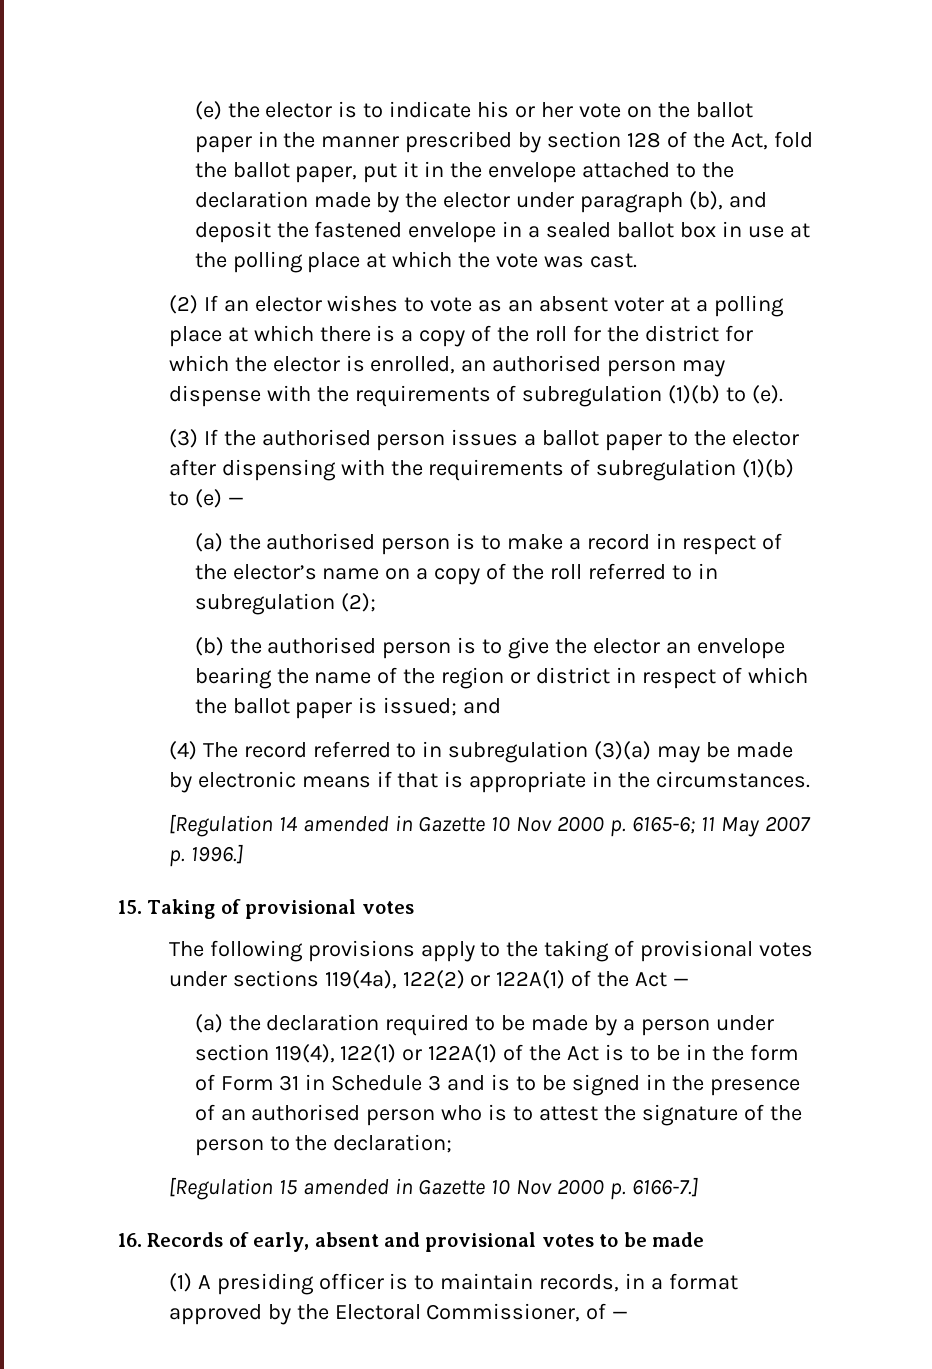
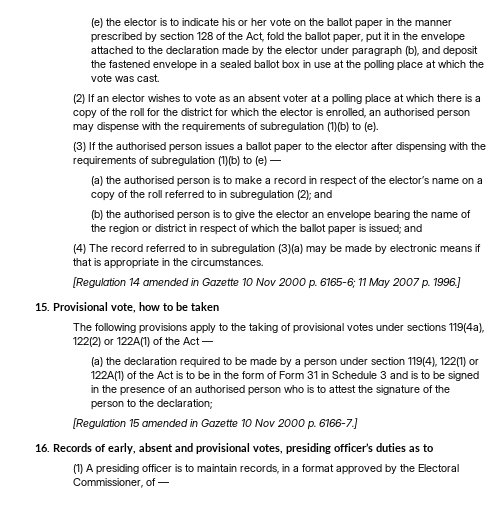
- (a) the authorised person is to make a record in respect of the elector’s name on a copy of the roll referred to in subregulation (2);
+ (a) the authorised person is to make a record in respect of the elector’s name on a copy of the roll referred to in subregulation (2); and
- 15. Taking of provisional votes
+ 15. Provisional vote, how to be taken
- 16. Records of early, absent and provisional votes to be made
+ 16. Records of early, absent and provisional votes, presiding officer’s duties as to

